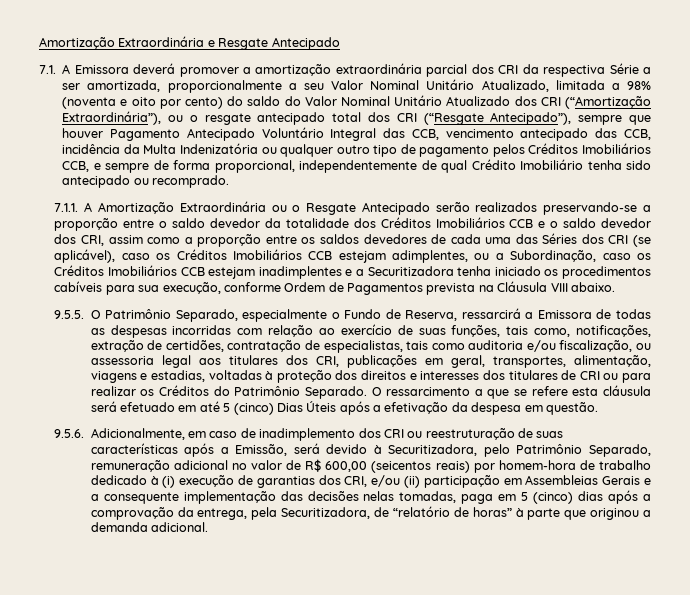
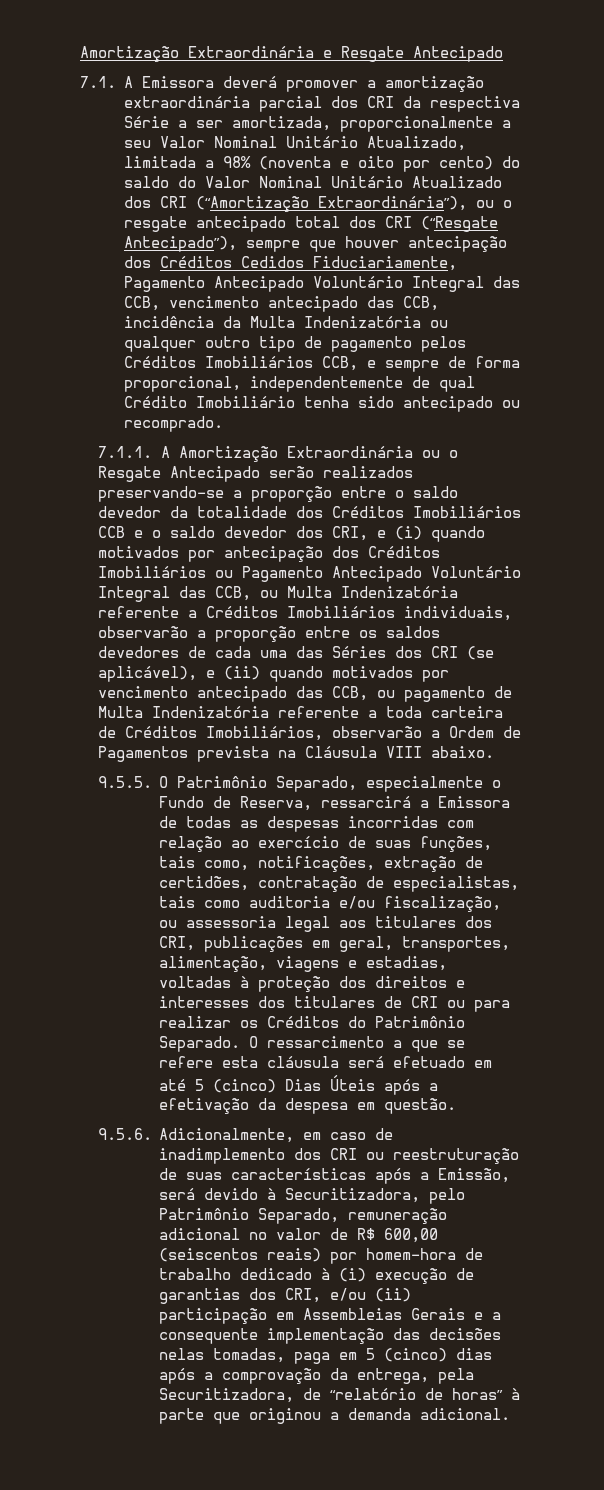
- 7.1. A Emissora deverá promover a amortização extraordinária parcial dos CRI da respectiva Série a ser amortizada, proporcionalmente a seu Valor Nominal Unitário Atualizado, limitada a 98% (noventa e oito por cento) do saldo do Valor Nominal Unitário Atualizado dos CRI (“Amortização Extraordinária”), ou o resgate antecipado total dos CRI (“Resgate Antecipado”), sempre que houver Pagamento Antecipado Voluntário Integral das CCB, vencimento antecipado das CCB, incidência da Multa Indenizatória ou qualquer outro tipo de pagamento pelos Créditos Imobiliários CCB, e sempre de forma proporcional, independentemente de qual Crédito Imobiliário tenha sido antecipado ou recomprado.
+ 7.1. A Emissora deverá promover a amortização extraordinária parcial dos CRI da respectiva Série a ser amortizada, proporcionalmente a seu Valor Nominal Unitário Atualizado, limitada a 98% (noventa e oito por cento) do saldo do Valor Nominal Unitário Atualizado dos CRI (“Amortização Extraordinária”), ou o resgate antecipado total dos CRI (“Resgate Antecipado”), sempre que houver antecipação dos Créditos Cedidos Fiduciariamente, Pagamento Antecipado Voluntário Integral das CCB, vencimento antecipado das CCB, incidência da Multa Indenizatória ou qualquer outro tipo de pagamento pelos Créditos Imobiliários CCB, e sempre de forma proporcional, independentemente de qual Crédito Imobiliário tenha sido antecipado ou recomprado.
- 7.1.1. A Amortização Extraordinária ou o Resgate Antecipado serão realizados preservando-se a proporção entre o saldo devedor da totalidade dos Créditos Imobiliários CCB e o saldo devedor dos CRI, assim como a proporção entre os saldos devedores de cada uma das Séries dos CRI (se aplicável), caso os Créditos Imobiliários CCB estejam adimplentes, ou a Subordinação, caso os Créditos Imobiliários CCB estejam inadimplentes e a Securitizadora tenha iniciado os procedimentos cabíveis para sua execução, conforme Ordem de Pagamentos prevista na Cláusula VIII abaixo.
+ 7.1.1. A Amortização Extraordinária ou o Resgate Antecipado serão realizados preservando-se a proporção entre o saldo devedor da totalidade dos Créditos Imobiliários CCB e o saldo devedor dos CRI, e (i) quando motivados por antecipação dos Créditos Imobiliários ou Pagamento Antecipado Voluntário Integral das CCB, ou Multa Indenizatória referente a Créditos Imobiliários individuais, observarão a proporção entre os saldos devedores de cada uma das Séries dos CRI (se aplicável), e (ii) quando motivados por vencimento antecipado das CCB, ou pagamento de Multa Indenizatória referente a toda carteira de Créditos Imobiliários, observarão a Ordem de Pagamentos prevista na Cláusula VIII abaixo.
- 9.5.6. Adicionalmente, em caso de inadimplemento dos CRI ou reestruturação de suas características após a Emissão, será devido à Securitizadora, pelo Patrimônio Separado, remuneração adicional no valor de R$ 600,00 (seicentos reais) por homem-hora de trabalho dedicado à (i) execução de garantias dos CRI, e/ou (ii) participação em Assembleias Gerais e a consequente implementação das decisões nelas tomadas, paga em 5 (cinco) dias após a comprovação da entrega, pela Securitizadora, de “relatório de horas” à parte que originou a demanda adicional.
+ 9.5.6. Adicionalmente, em caso de inadimplemento dos CRI ou reestruturação de suas características após a Emissão, será devido à Securitizadora, pelo Patrimônio Separado, remuneração adicional no valor de R$ 600,00 (seiscentos reais) por homem-hora de trabalho dedicado à (i) execução de garantias dos CRI, e/ou (ii) participação em Assembleias Gerais e a consequente implementação das decisões nelas tomadas, paga em 5 (cinco) dias após a comprovação da entrega, pela Securitizadora, de “relatório de horas” à parte que originou a demanda adicional.

